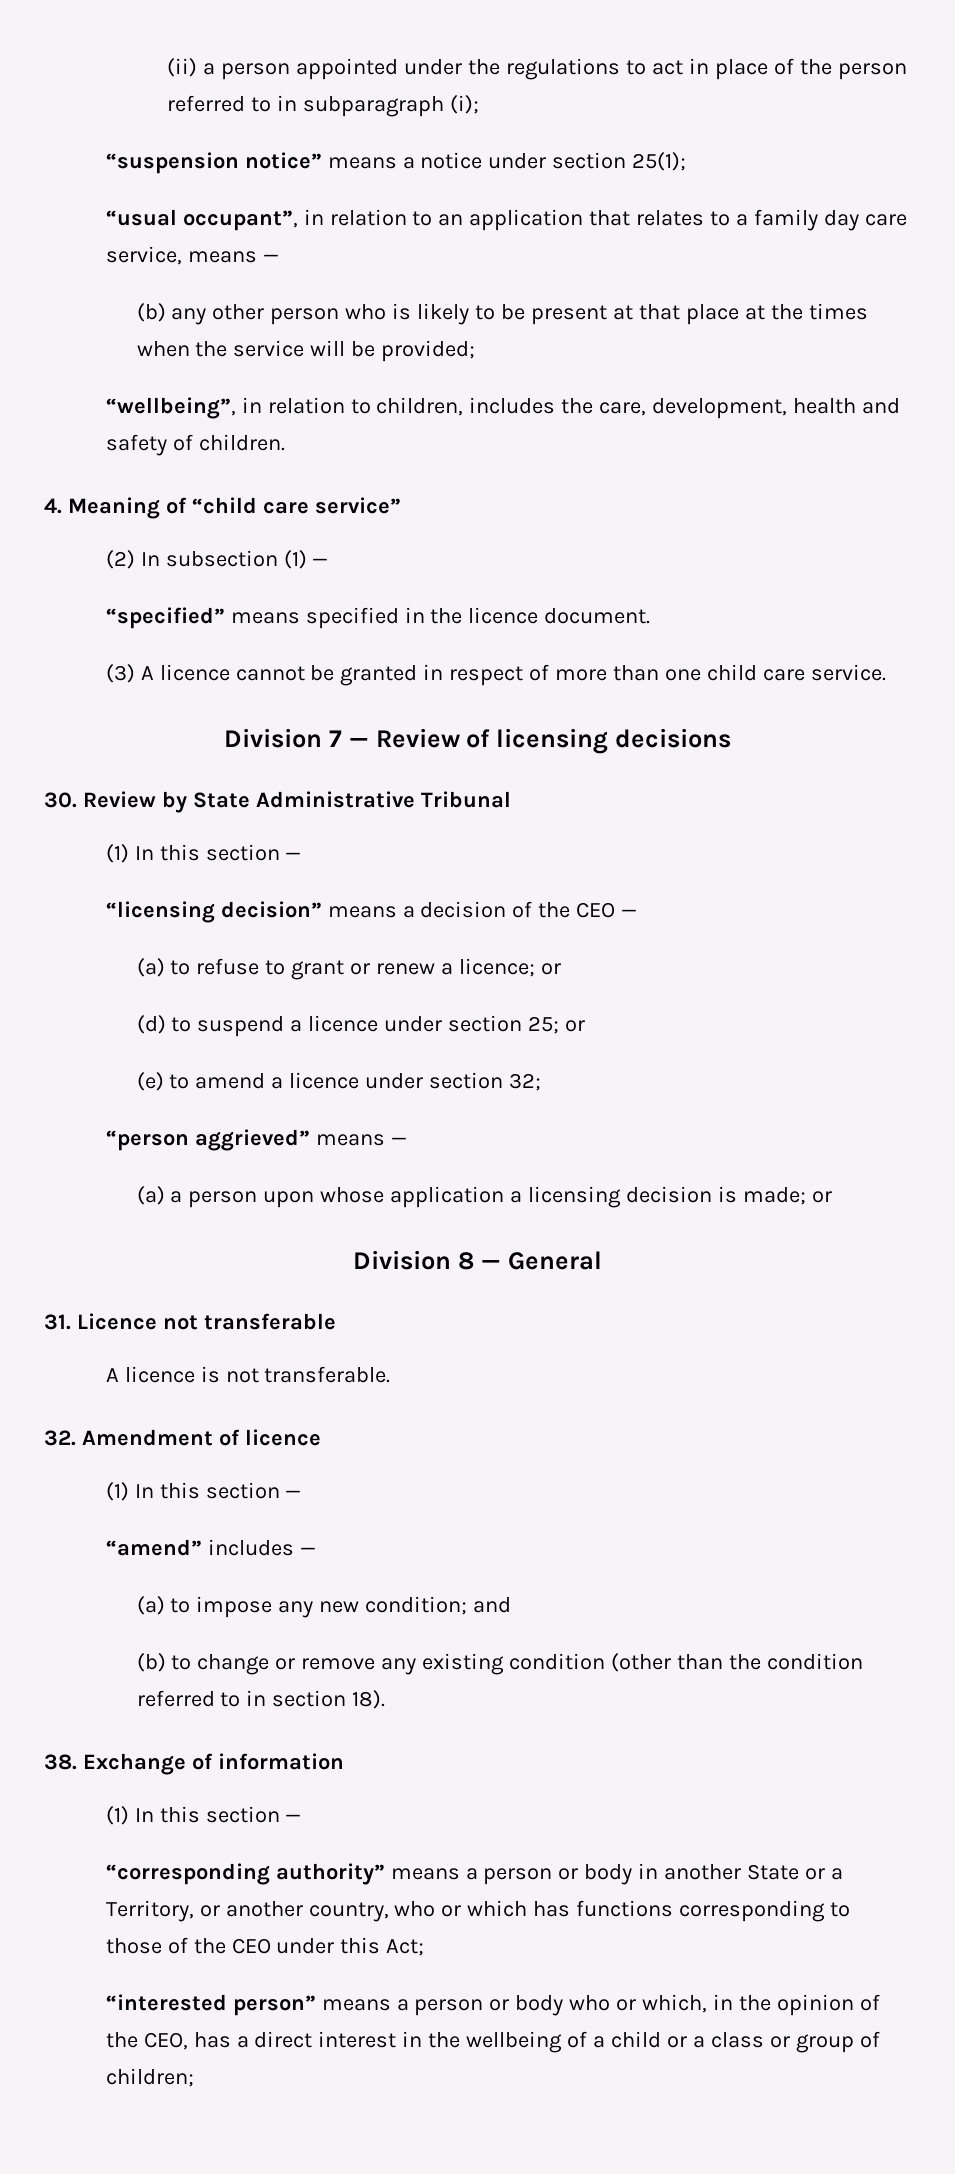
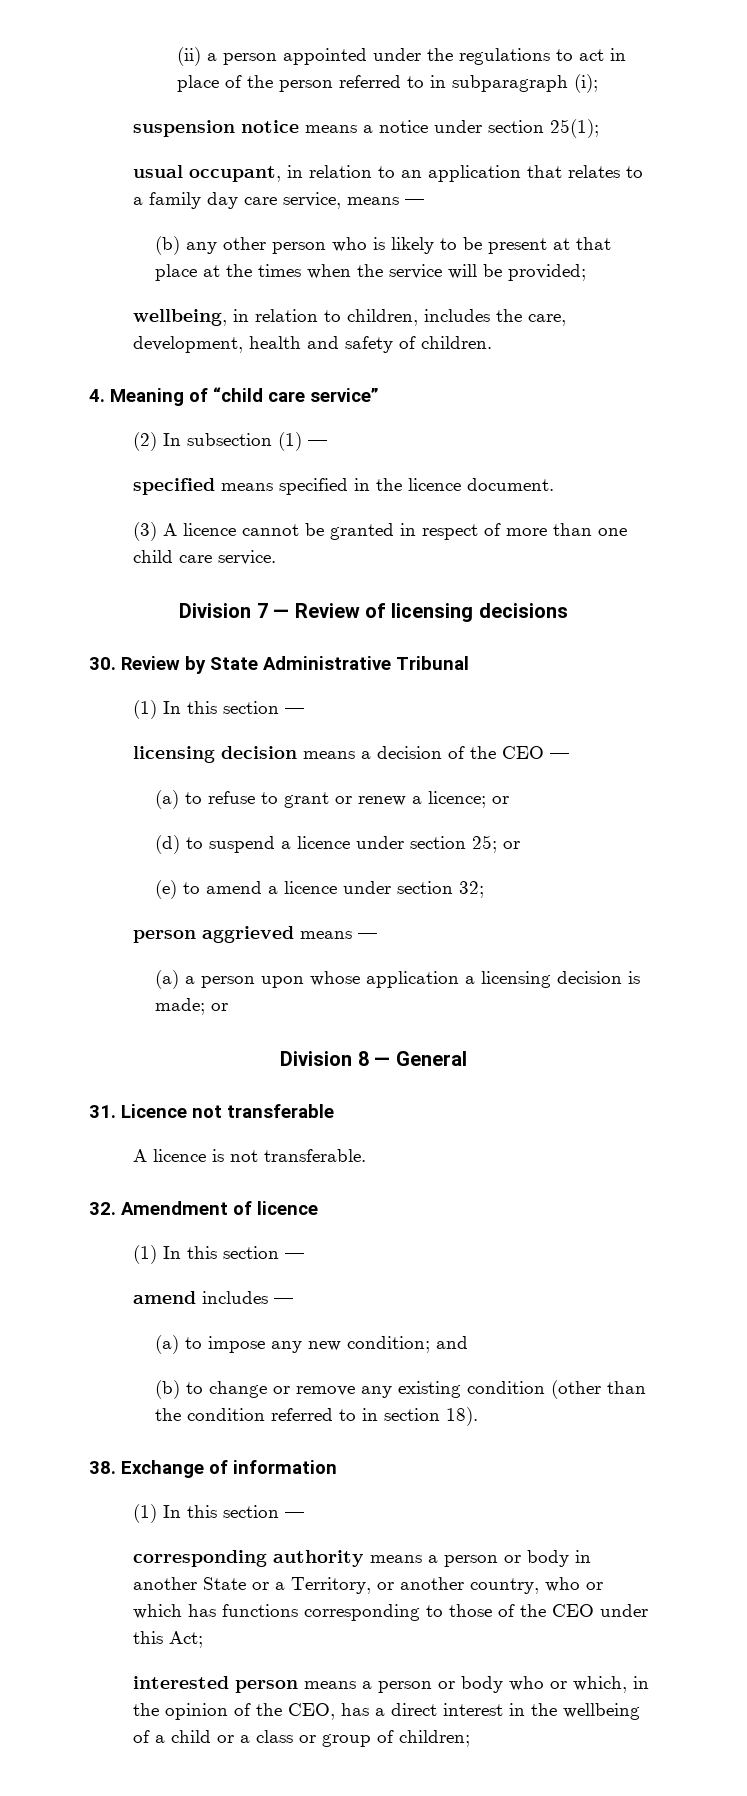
- “suspension notice” means a notice under section 25(1);
+ suspension notice means a notice under section 25(1);
- “usual occupant”, in relation to an application that relates to a family day care service, means —
+ usual occupant, in relation to an application that relates to a family day care service, means —
- “wellbeing”, in relation to children, includes the care, development, health and safety of children.
+ wellbeing, in relation to children, includes the care, development, health and safety of children.
- “specified” means specified in the licence document.
+ specified means specified in the licence document.
- “licensing decision” means a decision of the CEO —
+ licensing decision means a decision of the CEO —
- “person aggrieved” means —
+ person aggrieved means —
- “amend” includes —
+ amend includes —
- “corresponding authority” means a person or body in another State or a Territory, or another country, who or which has functions corresponding to those of the CEO under this Act;
+ corresponding authority means a person or body in another State or a Territory, or another country, who or which has functions corresponding to those of the CEO under this Act;
- “interested person” means a person or body who or which, in the opinion of the CEO, has a direct interest in the wellbeing of a child or a class or group of children;
+ interested person means a person or body who or which, in the opinion of the CEO, has a direct interest in the wellbeing of a child or a class or group of children;

